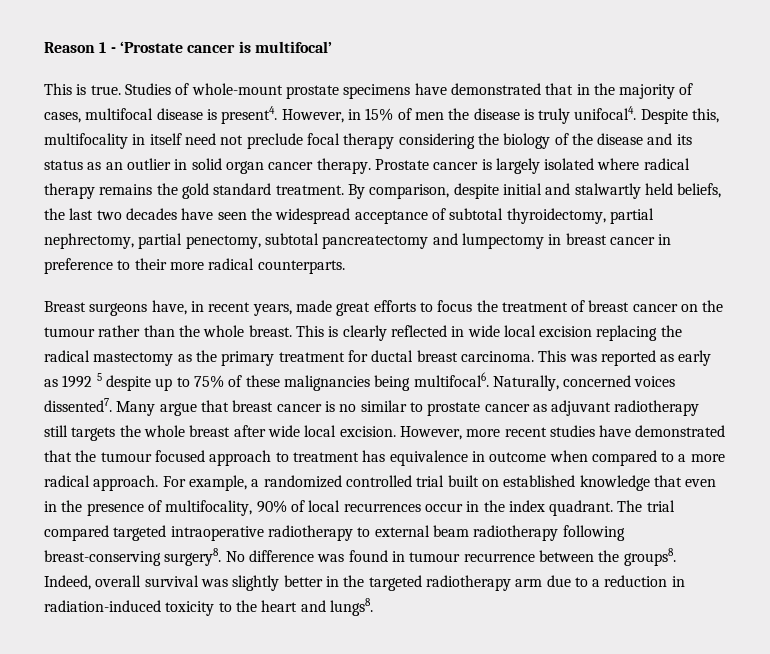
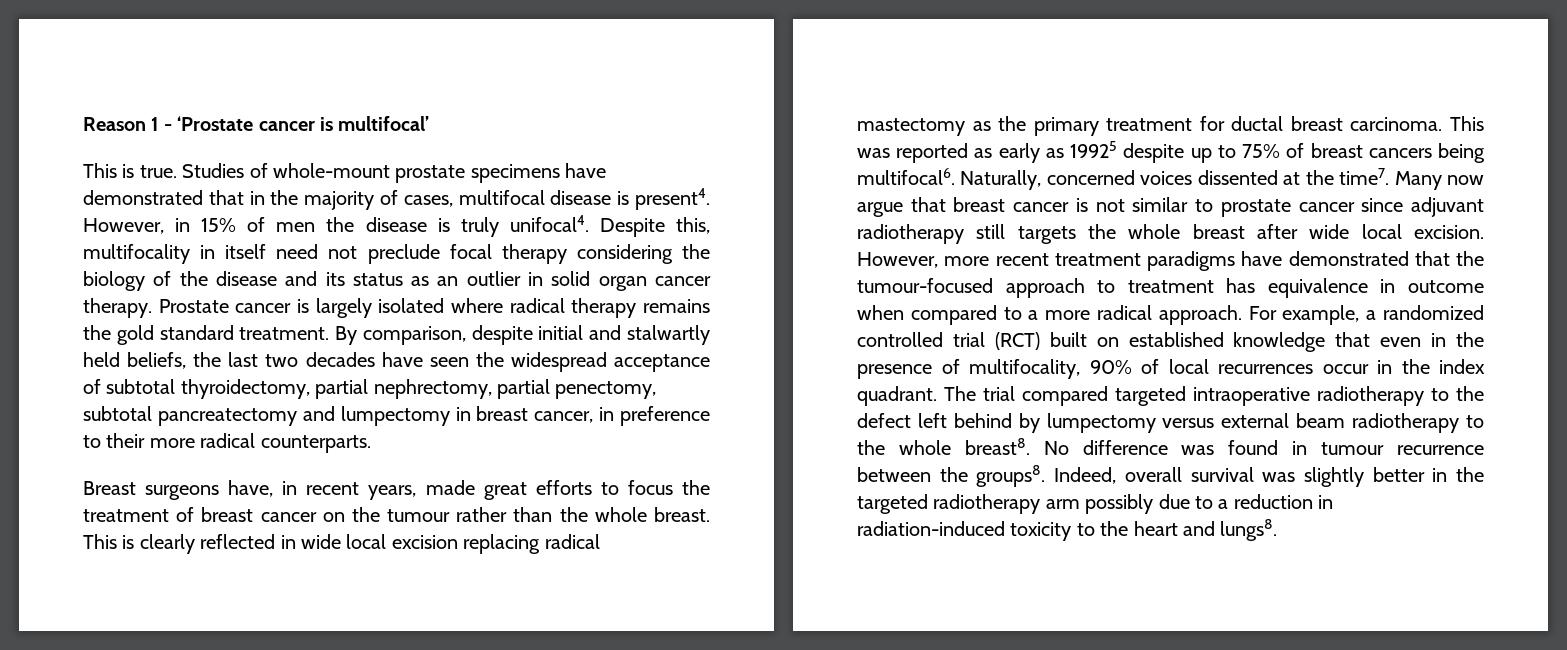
- By comparison, despite initial and stalwartly held beliefs, the last two decades have seen the widespread acceptance of subtotal thyroidectomy, partial nephrectomy, partial penectomy, subtotal pancreatectomy and lumpectomy in breast cancer in preference to their more radical counterparts.
+ By comparison, despite initial and stalwartly held beliefs, the last two decades have seen the widespread acceptance of subtotal thyroidectomy, partial nephrectomy, partial penectomy, subtotal pancreatectomy and lumpectomy in breast cancer, in preference to their more radical counterparts.
- This is clearly reflected in wide local excision replacing the radical mastectomy as the primary treatment for ductal breast carcinoma.
+ This is clearly reflected in wide local excision replacing radical mastectomy as the primary treatment for ductal breast carcinoma.
- This was reported as early as 1992 5 despite up to 75% of these malignancies being multifocal6.
+ This was reported as early as 19925 despite up to 75% of breast cancers being multifocal6.
- Naturally, concerned voices dissented7. Many argue that breast cancer is no similar to prostate cancer as adjuvant radiotherapy still targets the whole breast after wide local excision.
+ Naturally, concerned voices dissented at the time7. Many now argue that breast cancer is not similar to prostate cancer since adjuvant radiotherapy still targets the whole breast after wide local excision.
- However, more recent studies have demonstrated that the tumour focused approach to treatment has equivalence in outcome when compared to a more radical approach.
+ However, more recent treatment paradigms have demonstrated that the tumour-focused approach to treatment has equivalence in outcome when compared to a more radical approach.
- For example, a randomized controlled trial built on established knowledge that even in the presence of multifocality, 90% of local recurrences occur in the index quadrant.
+ For example, a randomized controlled trial (RCT) built on established knowledge that even in the presence of multifocality, 90% of local recurrences occur in the index quadrant.
- The trial compared targeted intraoperative radiotherapy to external beam radiotherapy following breast-conserving surgery8.
+ The trial compared targeted intraoperative radiotherapy to the defect left behind by lumpectomy versus external beam radiotherapy to the whole breast8.
- Indeed, overall survival was slightly better in the targeted radiotherapy arm due to a reduction in radiation-induced toxicity to the heart and lungs8.
+ Indeed, overall survival was slightly better in the targeted radiotherapy arm possibly due to a reduction in radiation-induced toxicity to the heart and lungs8.

